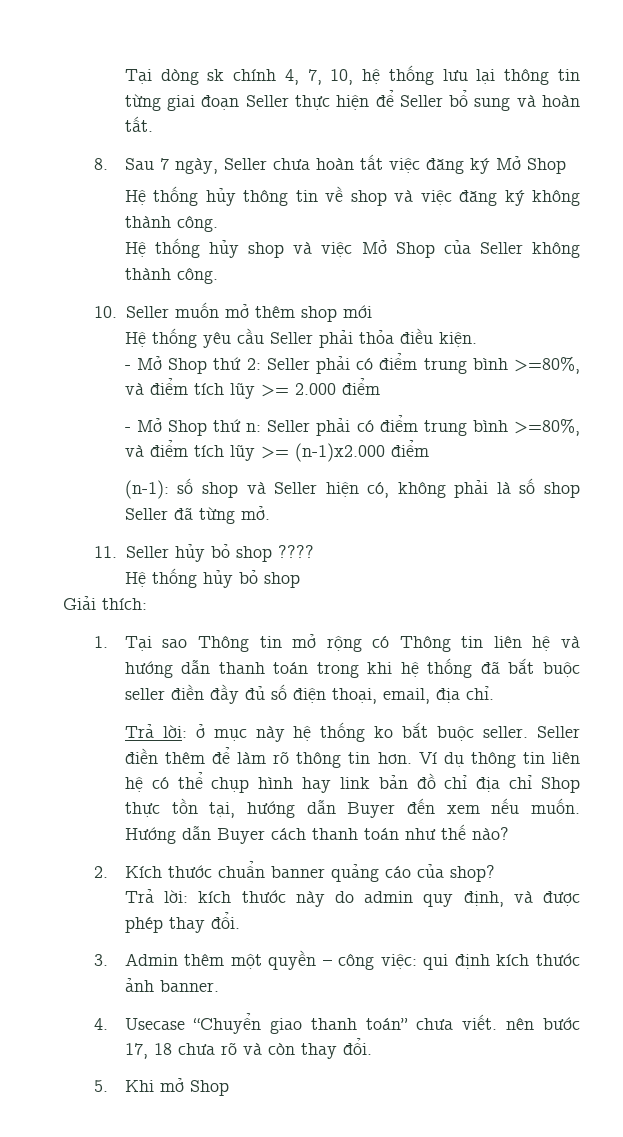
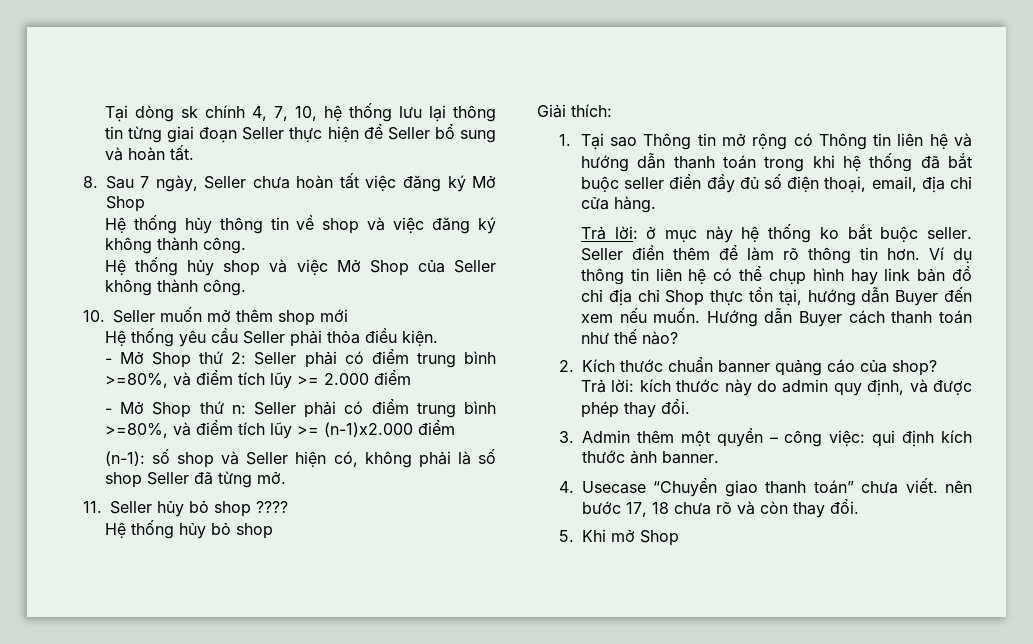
- 1. Tại sao Thông tin mở rộng có Thông tin liên hệ và hướng dẫn thanh toán trong khi hệ thống đã bắt buộc seller điền đầy đủ số điện thoại, email, địa chỉ.
+ 1. Tại sao Thông tin mở rộng có Thông tin liên hệ và hướng dẫn thanh toán trong khi hệ thống đã bắt buộc seller điền đầy đủ số điện thoại, email, địa chỉ cửa hàng.

